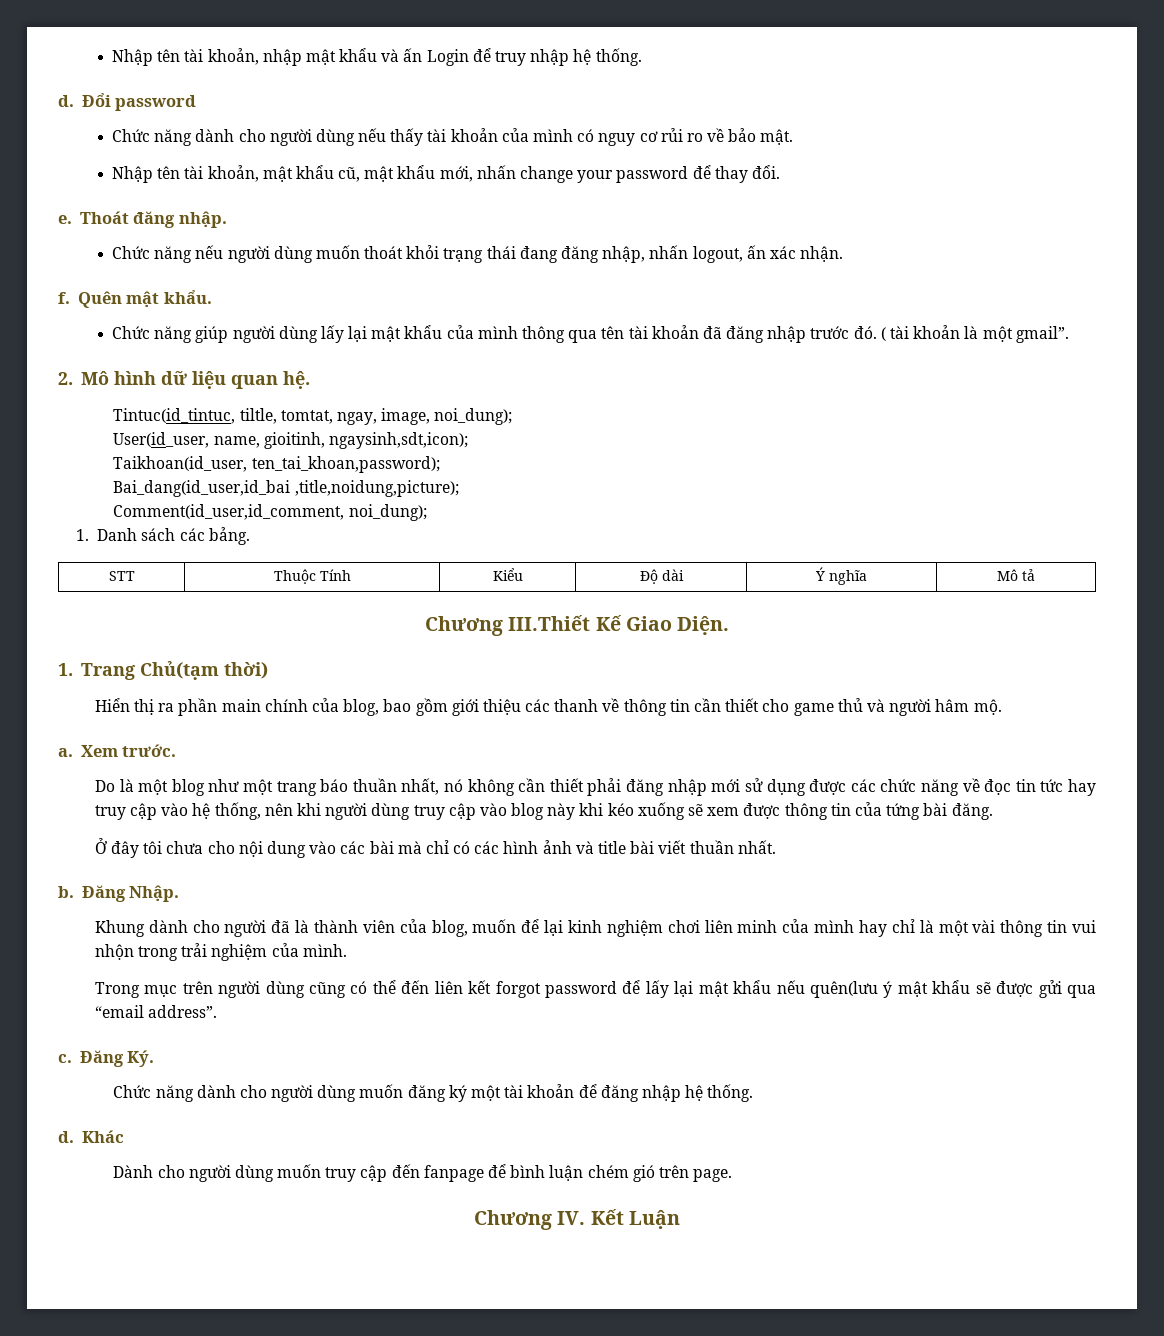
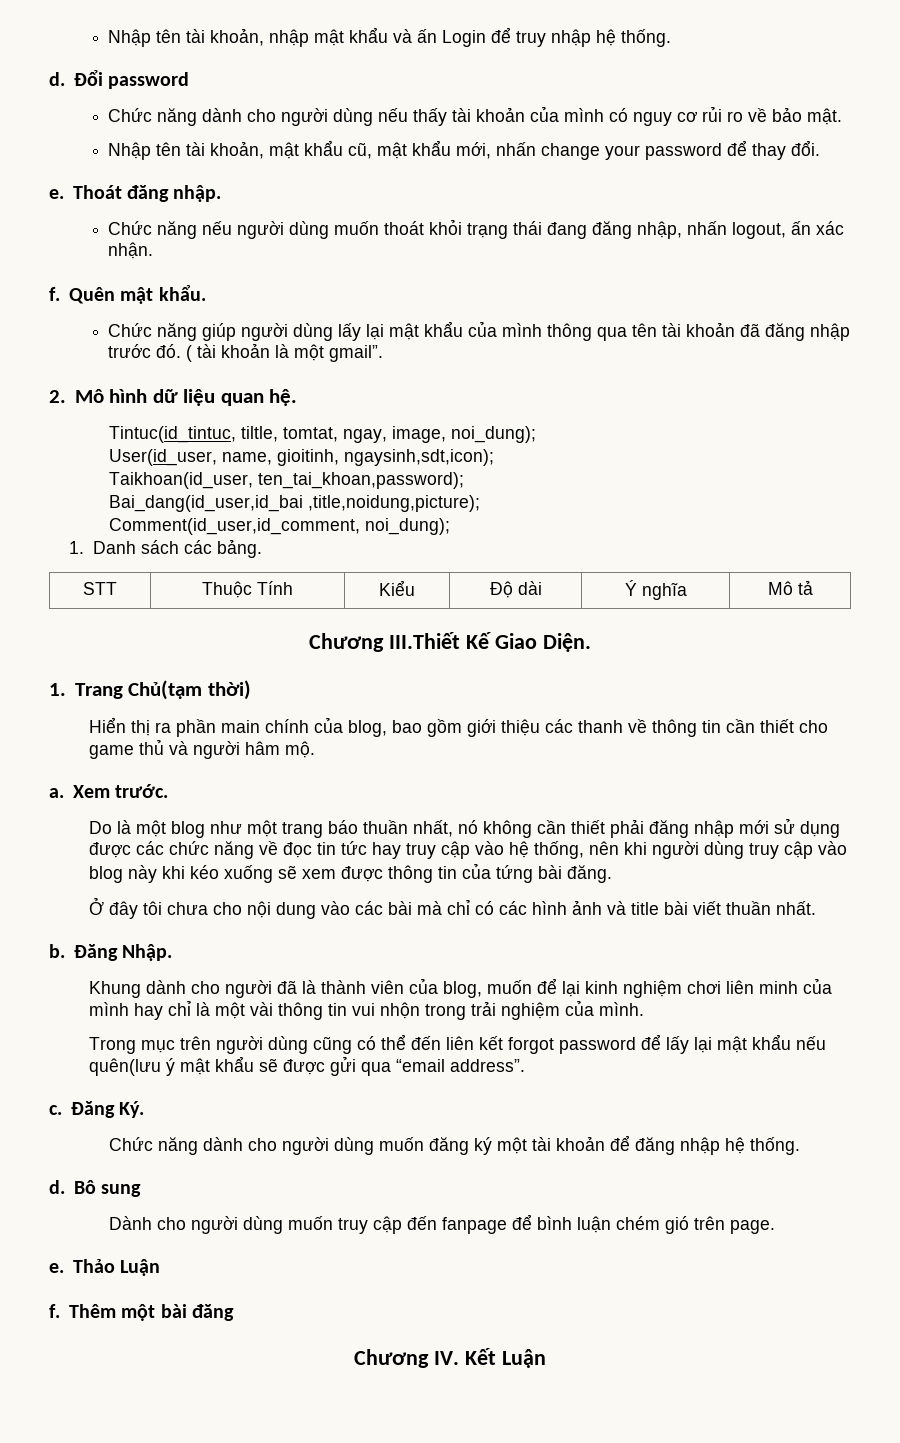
- Khác
+ Bô sung
+ e. Thảo Luận
+ f. Thêm một bài đăng

